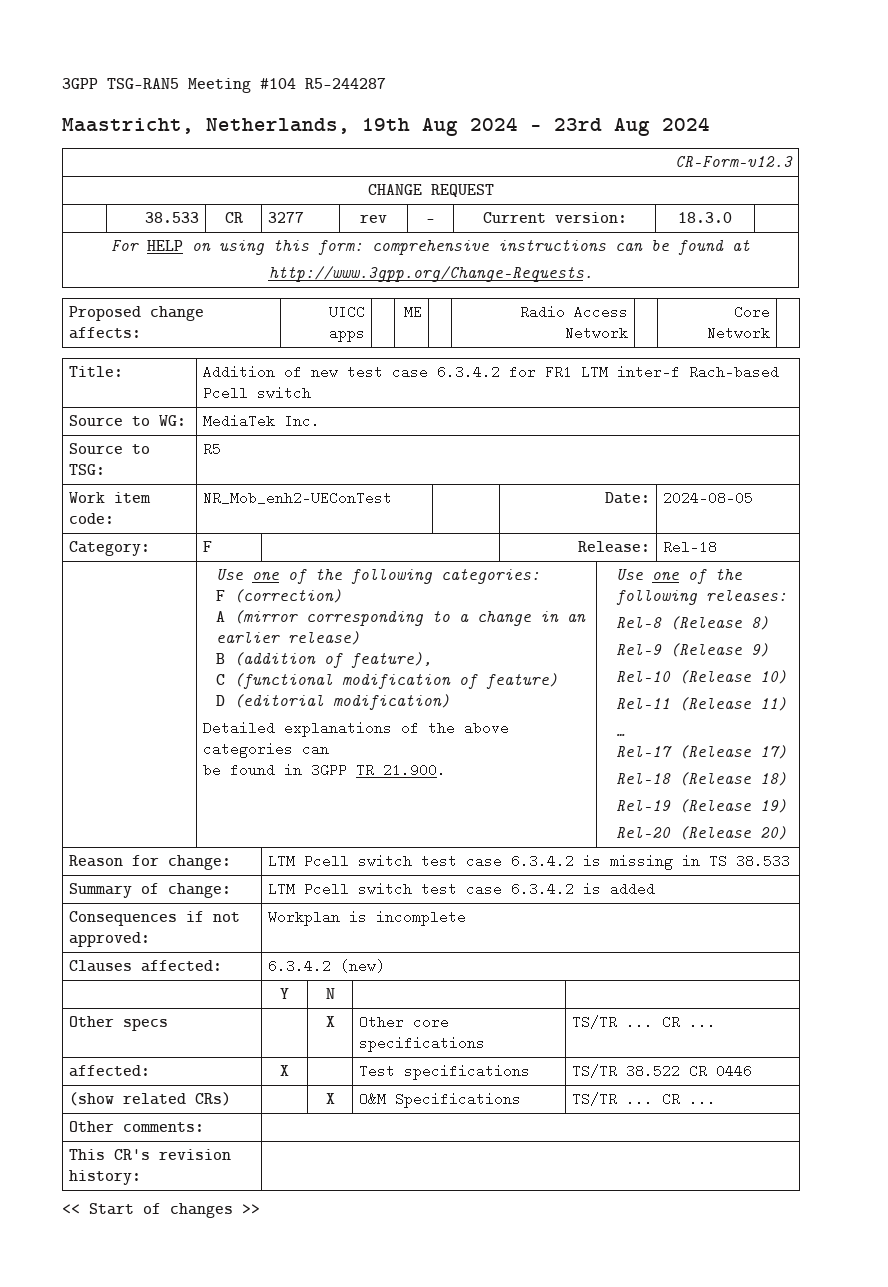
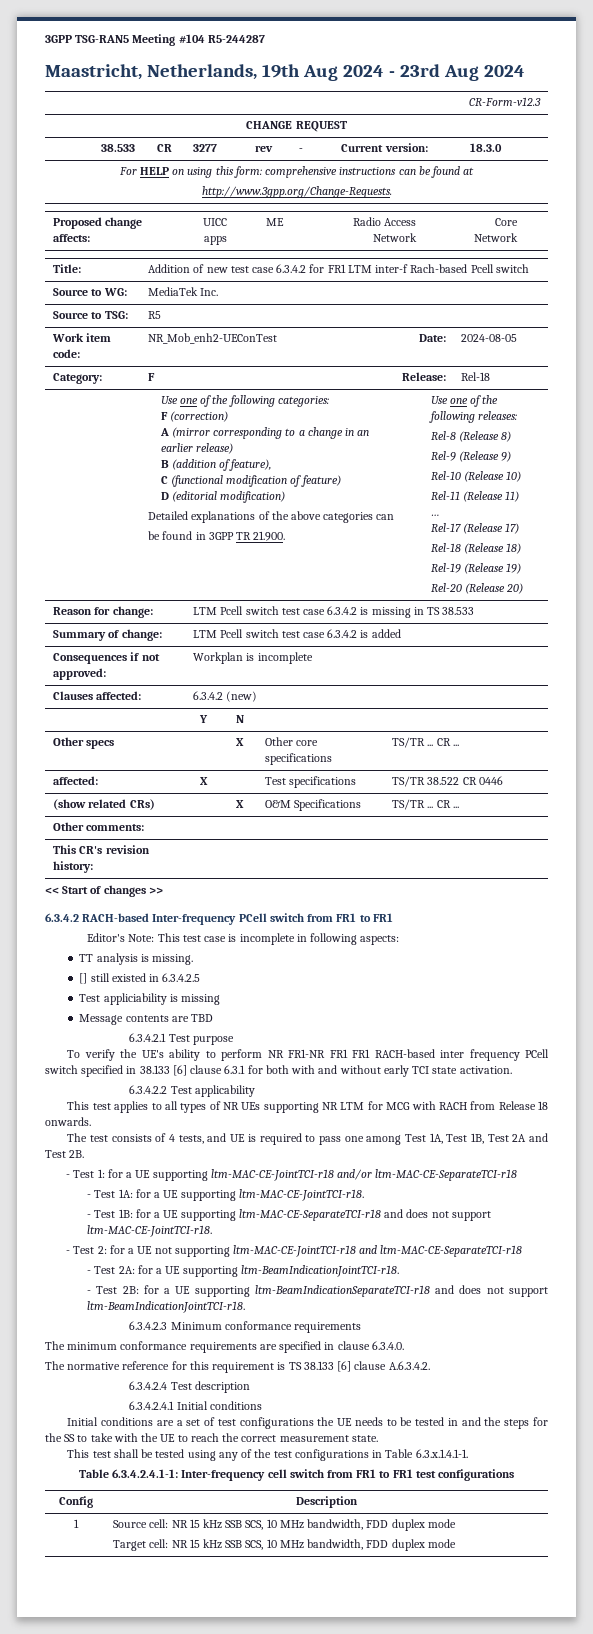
+ 6.3.4.2 RACH-based Inter-frequency PCell switch from FR1 to FR1
+ Editor's Note: This test case is incomplete in following aspects:
+ TT analysis is missing.
+ [] still existed in 6.3.4.2.5
+ Test appliciability is missing
+ Message contents are TBD
+ 6.3.4.2.1 Test purpose
+ To verify the UE's ability to perform NR FR1-NR FR1 FR1 RACH-based inter frequency PCell switch specified in 38.133 [6] clause 6.3.1 for both with and without early TCI state activation.
+ 6.3.4.2.2 Test applicability
+ This test applies to all types of NR UEs supporting NR LTM for MCG with RACH from Release 18 onwards.
+ The test consists of 4 tests, and UE is required to pass one among Test 1A, Test 1B, Test 2A and Test 2B.
+ - Test 1: for a UE supporting ltm-MAC-CE-JointTCI-r18 and/or ltm-MAC-CE-SeparateTCI-r18
+ - Test 1A: for a UE supporting ltm-MAC-CE-JointTCI-r18.
+ - Test 1B: for a UE supporting ltm-MAC-CE-SeparateTCI-r18 and does not support ltm-MAC-CE-JointTCI-r18.
+ - Test 2: for a UE not supporting ltm-MAC-CE-JointTCI-r18 and ltm-MAC-CE-SeparateTCI-r18
+ - Test 2A: for a UE supporting ltm-BeamIndicationJointTCI-r18.
+ - Test 2B: for a UE supporting ltm-BeamIndicationSeparateTCI-r18 and does not support ltm-BeamIndicationJointTCI-r18.
+ 6.3.4.2.3 Minimum conformance requirements
+ The minimum conformance requirements are specified in clause 6.3.4.0.
+ The normative reference for this requirement is TS 38.133 [6] clause A.6.3.4.2.
+ 6.3.4.2.4 Test description
+ 6.3.4.2.4.1 Initial conditions
+ Initial conditions are a set of test configurations the UE needs to be tested in and the steps for the SS to take with the UE to reach the correct measurement state.
+ This test shall be tested using any of the test configurations in Table 6.3.x.1.4.1-1.
+ Table 6.3.4.2.4.1-1: Inter-frequency cell switch from FR1 to FR1 test configurations
+ Config | Description
+ 1 | Source cell: NR 15 kHz SSB SCS, 10 MHz bandwidth, FDD duplex mode
+ Target cell: NR 15 kHz SSB SCS, 10 MHz bandwidth, FDD duplex mode

